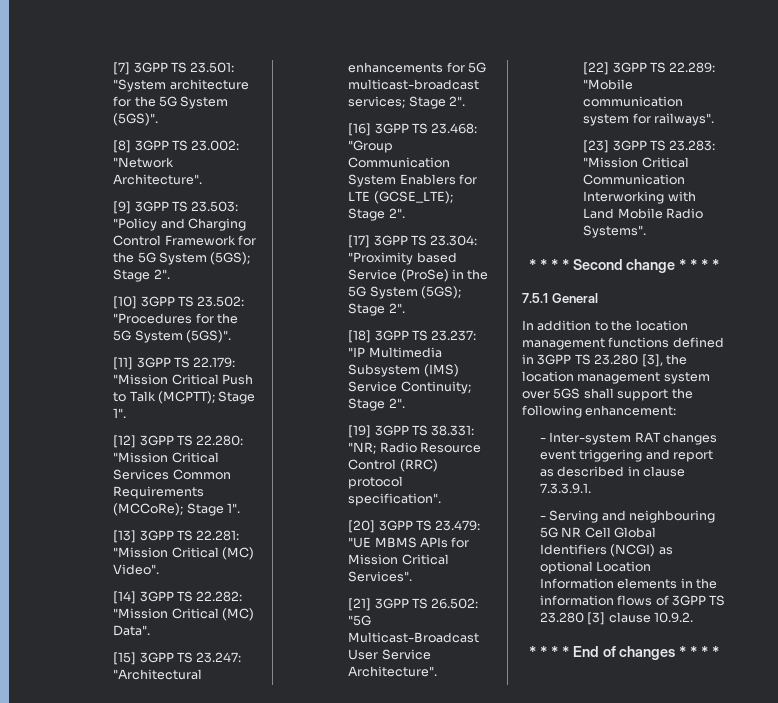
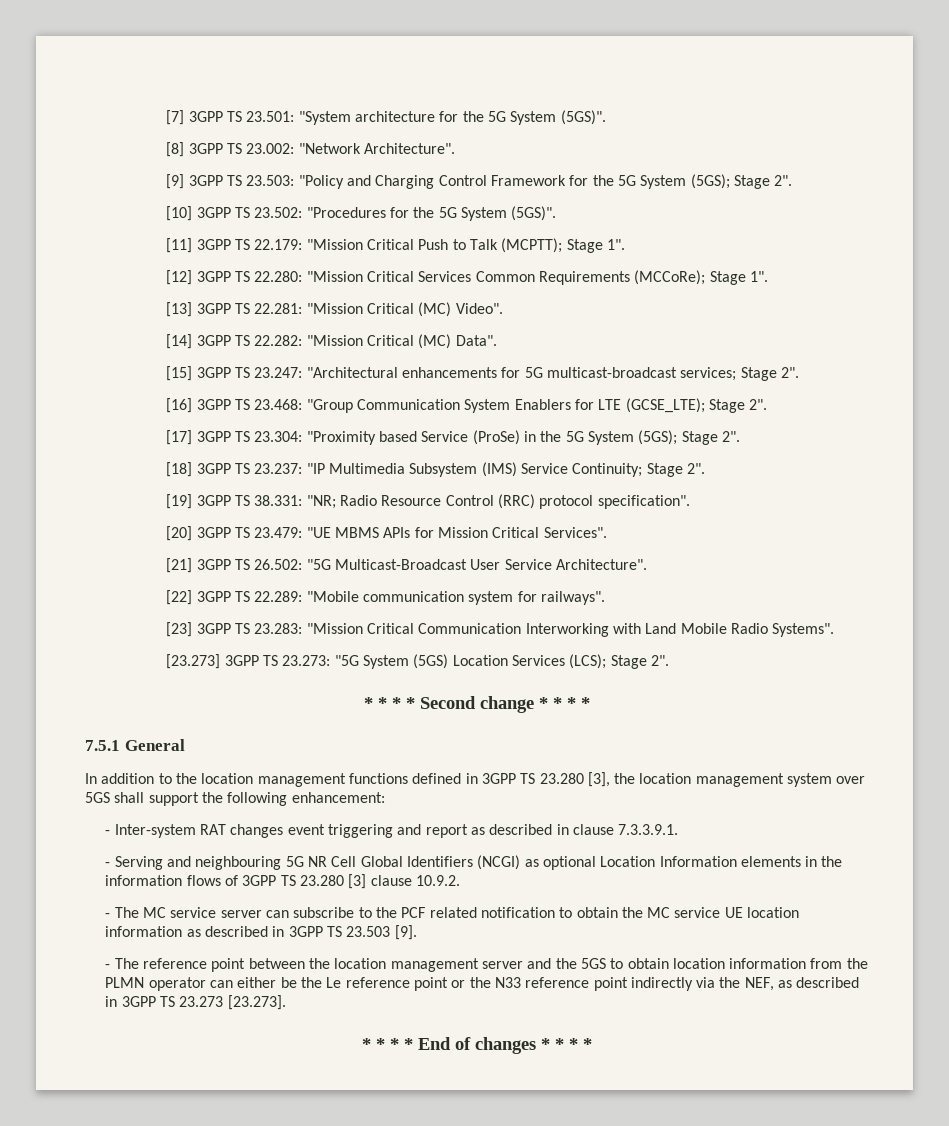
+ [23.273] 3GPP TS 23.273: "5G System (5GS) Location Services (LCS); Stage 2".
+ - The MC service server can subscribe to the PCF related notification to obtain the MC service UE location information as described in 3GPP TS 23.503 [9].
+ - The reference point between the location management server and the 5GS to obtain location information from the PLMN operator can either be the Le reference point or the N33 reference point indirectly via the NEF, as described in 3GPP TS 23.273 [23.273].

